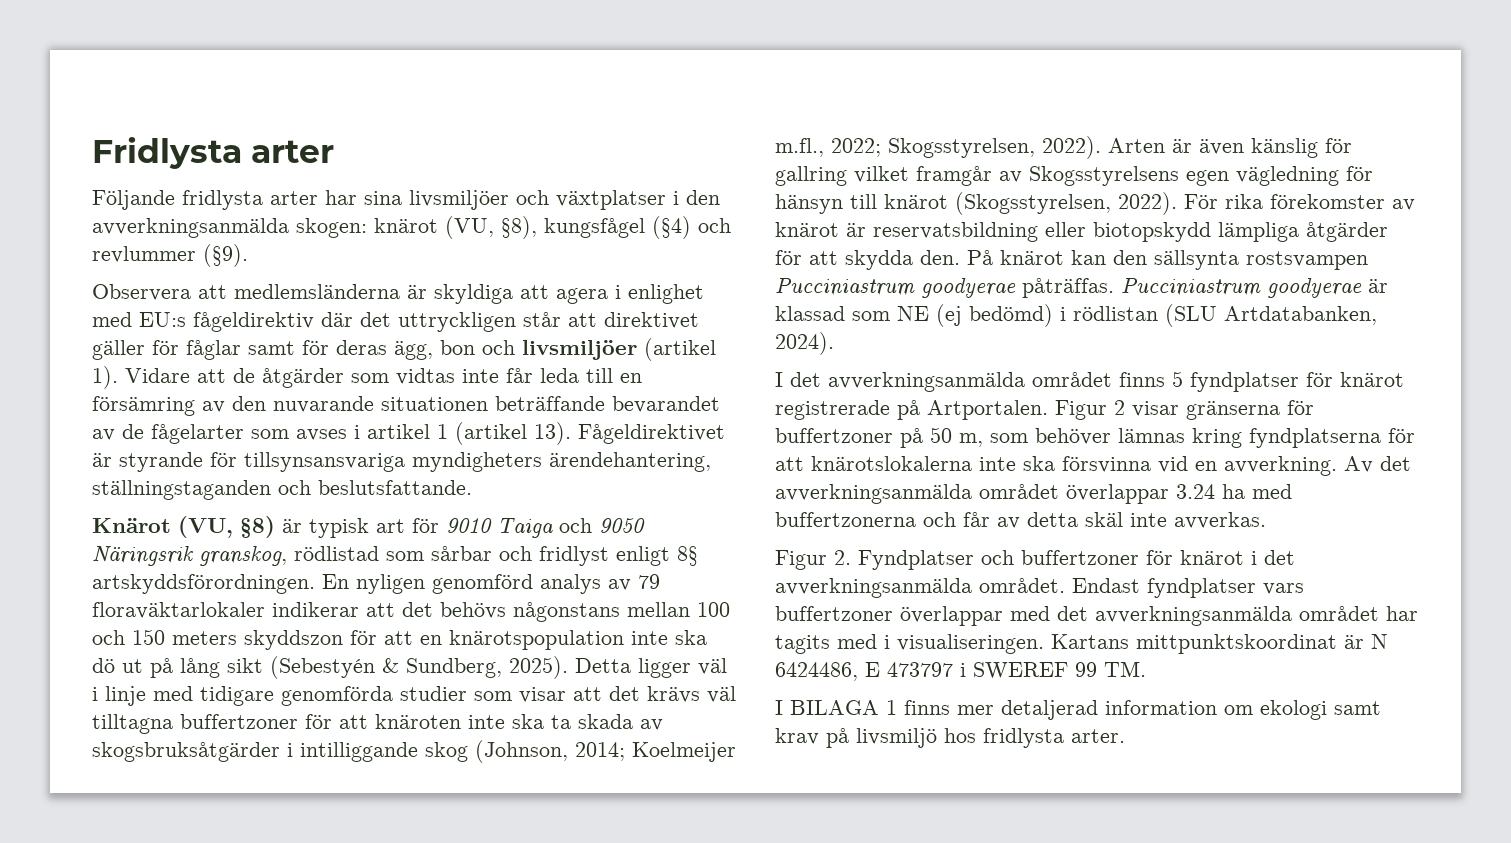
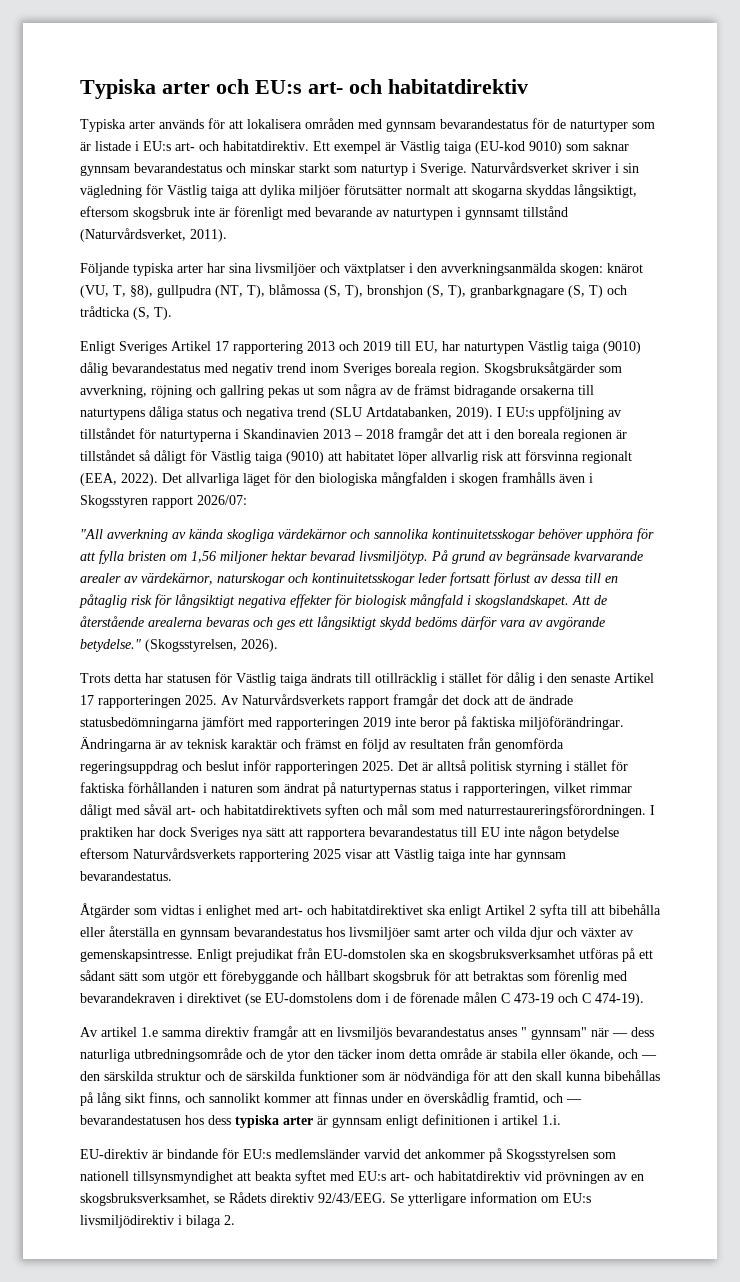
- Fridlysta arter
+ Typiska arter och EU:s art- och habitatdirektiv
+ Typiska arter används för att lokalisera områden med gynnsam bevarandestatus för de naturtyper som är listade i EU:s art- och habitatdirektiv. Ett exempel är Västlig taiga (EU-kod 9010) som saknar gynnsam bevarandestatus och minskar starkt som naturtyp i Sverige. Naturvårdsverket skriver i sin vägledning för Västlig taiga att dylika miljöer förutsätter normalt att skogarna skyddas långsiktigt, eftersom skogsbruk inte är förenligt med bevarande av naturtypen i gynnsamt tillstånd (Naturvårdsverket, 2011).
- Följande fridlysta arter har sina livsmiljöer och växtplatser i den avverkningsanmälda skogen: knärot (VU, §8), kungsfågel (§4) och revlummer (§9).
- Observera att medlemsländerna är skyldiga att agera i enlighet med EU:s fågeldirektiv där det uttryckligen står att direktivet gäller för fåglar samt för deras ägg, bon och livsmiljöer (artikel 1). Vidare att de åtgärder som vidtas inte får leda till en försämring av den nuvarande situationen beträffande bevarandet av de fågelarter som avses i artikel 1 (artikel 13). Fågeldirektivet är styrande för tillsynsansvariga myndigheters ärendehantering, ställningstaganden och beslutsfattande.
- Knärot (VU, §8) är typisk art för 9010 Taiga och 9050 Näringsrik granskog, rödlistad som sårbar och fridlyst enligt 8§ artskyddsförordningen. En nyligen genomförd analys av 79 floraväktarlokaler indikerar att det behövs någonstans mellan 100 och 150 meters skyddszon för att en knärotspopulation inte ska dö ut på lång sikt (Sebestyén & Sundberg, 2025). Detta ligger väl i linje med tidigare genomförda studier som visar att det krävs väl tilltagna buffertzoner för att knäroten inte ska ta skada av skogsbruksåtgärder i intilliggande skog (Johnson, 2014; Koelmeijer m.fl., 2022; Skogsstyrelsen, 2022). Arten är även känslig för gallring vilket framgår av Skogsstyrelsens egen vägledning för hänsyn till knärot (Skogsstyrelsen, 2022). För rika förekomster av knärot är reservatsbildning eller biotopskydd lämpliga åtgärder för att skydda den. På knärot kan den sällsynta rostsvampen Pucciniastrum goodyerae påträffas. Pucciniastrum goodyerae är klassad som NE (ej bedömd) i rödlistan (SLU Artdatabanken, 2024).
- I det avverkningsanmälda området finns 5 fyndplatser för knärot registrerade på Artportalen. Figur 2 visar gränserna för buffertzoner på 50 m, som behöver lämnas kring fyndplatserna för att knärotslokalerna inte ska försvinna vid en avverkning. Av det avverkningsanmälda området överlappar 3.24 ha med buffertzonerna och får av detta skäl inte avverkas.
- Figur 2. Fyndplatser och buffertzoner för knärot i det avverkningsanmälda området. Endast fyndplatser vars buffertzoner överlappar med det avverkningsanmälda området har tagits med i visualiseringen. Kartans mittpunktskoordinat är N 6424486, E 473797 i SWEREF 99 TM.
- I BILAGA 1 finns mer detaljerad information om ekologi samt krav på livsmiljö hos fridlysta arter.
+ Följande typiska arter har sina livsmiljöer och växtplatser i den avverkningsanmälda skogen: knärot (VU, T, §8), gullpudra (NT, T), blåmossa (S, T), bronshjon (S, T), granbarkgnagare (S, T) och trådticka (S, T).
+ Enligt Sveriges Artikel 17 rapportering 2013 och 2019 till EU, har naturtypen Västlig taiga (9010) dålig bevarandestatus med negativ trend inom Sveriges boreala region. Skogsbruksåtgärder som avverkning, röjning och gallring pekas ut som några av de främst bidragande orsakerna till naturtypens dåliga status och negativa trend (SLU Artdatabanken, 2019). I EU:s uppföljning av tillståndet för naturtyperna i Skandinavien 2013 – 2018 framgår det att i den boreala regionen är tillståndet så dåligt för Västlig taiga (9010) att habitatet löper allvarlig risk att försvinna regionalt (EEA, 2022). Det allvarliga läget för den biologiska mångfalden i skogen framhålls även i Skogsstyren rapport 2026/07:
+ "All avverkning av kända skogliga värdekärnor och sannolika kontinuitetsskogar behöver upphöra för att fylla bristen om 1,56 miljoner hektar bevarad livsmiljötyp. På grund av begränsade kvarvarande arealer av värdekärnor, naturskogar och kontinuitetsskogar leder fortsatt förlust av dessa till en påtaglig risk för långsiktigt negativa effekter för biologisk mångfald i skogslandskapet. Att de återstående arealerna bevaras och ges ett långsiktigt skydd bedöms därför vara av avgörande betydelse." (Skogsstyrelsen, 2026).
+ Trots detta har statusen för Västlig taiga ändrats till otillräcklig i stället för dålig i den senaste Artikel 17 rapporteringen 2025. Av Naturvårdsverkets rapport framgår det dock att de ändrade statusbedömningarna jämfört med rapporteringen 2019 inte beror på faktiska miljöförändringar. Ändringarna är av teknisk karaktär och främst en följd av resultaten från genomförda regeringsuppdrag och beslut inför rapporteringen 2025. Det är alltså politisk styrning i stället för faktiska förhållanden i naturen som ändrat på naturtypernas status i rapporteringen, vilket rimmar dåligt med såväl art- och habitatdirektivets syften och mål som med naturrestaureringsförordningen. I praktiken har dock Sveriges nya sätt att rapportera bevarandestatus till EU inte någon betydelse eftersom Naturvårdsverkets rapportering 2025 visar att Västlig taiga inte har gynnsam bevarandestatus.
+ Åtgärder som vidtas i enlighet med art- och habitatdirektivet ska enligt Artikel 2 syfta till att bibehålla eller återställa en gynnsam bevarandestatus hos livsmiljöer samt arter och vilda djur och växter av gemenskapsintresse. Enligt prejudikat från EU-domstolen ska en skogsbruksverksamhet utföras på ett sådant sätt som utgör ett förebyggande och hållbart skogsbruk för att betraktas som förenlig med bevarandekraven i direktivet (se EU-domstolens dom i de förenade målen C 473-19 och C 474-19).
+ Av artikel 1.e samma direktiv framgår att en livsmiljös bevarandestatus anses " gynnsam" när — dess naturliga utbredningsområde och de ytor den täcker inom detta område är stabila eller ökande, och — den särskilda struktur och de särskilda funktioner som är nödvändiga för att den skall kunna bibehållas på lång sikt finns, och sannolikt kommer att finnas under en överskådlig framtid, och — bevarandestatusen hos dess typiska arter är gynnsam enligt definitionen i artikel 1.i.
+ EU-direktiv är bindande för EU:s medlemsländer varvid det ankommer på Skogsstyrelsen som nationell tillsynsmyndighet att beakta syftet med EU:s art- och habitatdirektiv vid prövningen av en skogsbruksverksamhet, se Rådets direktiv 92/43/EEG. Se ytterligare information om EU:s livsmiljödirektiv i bilaga 2.

